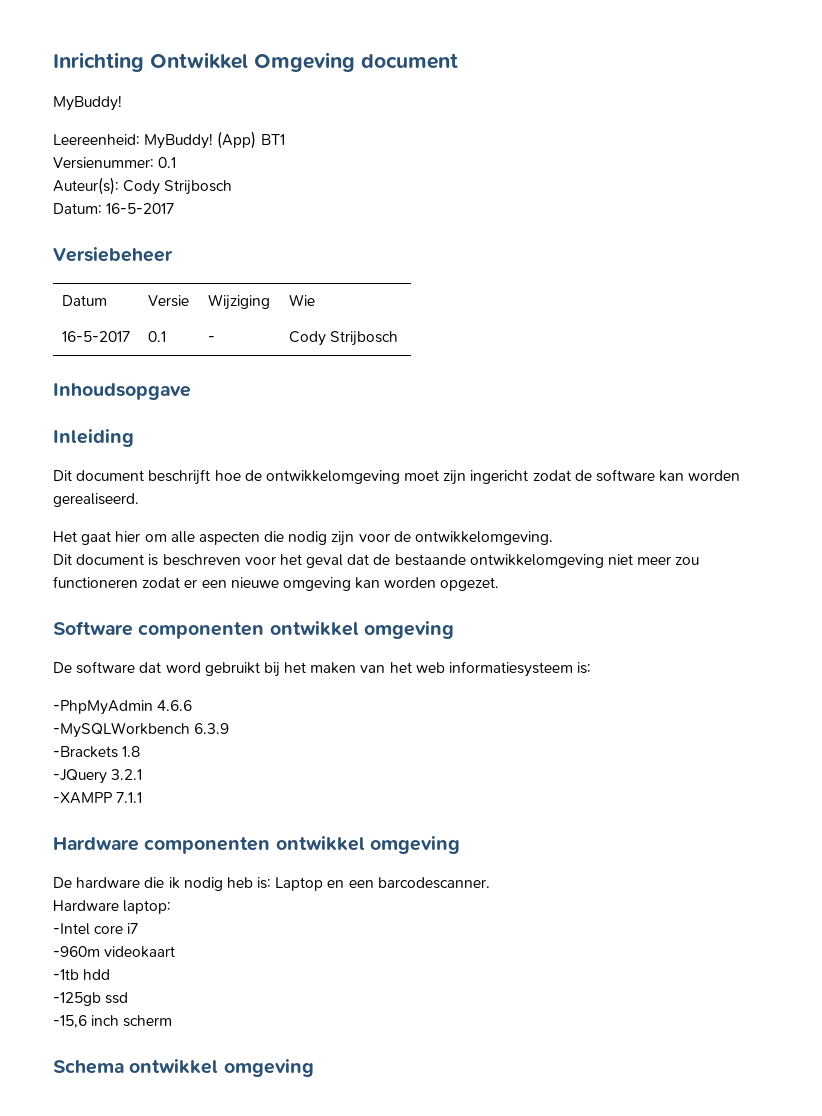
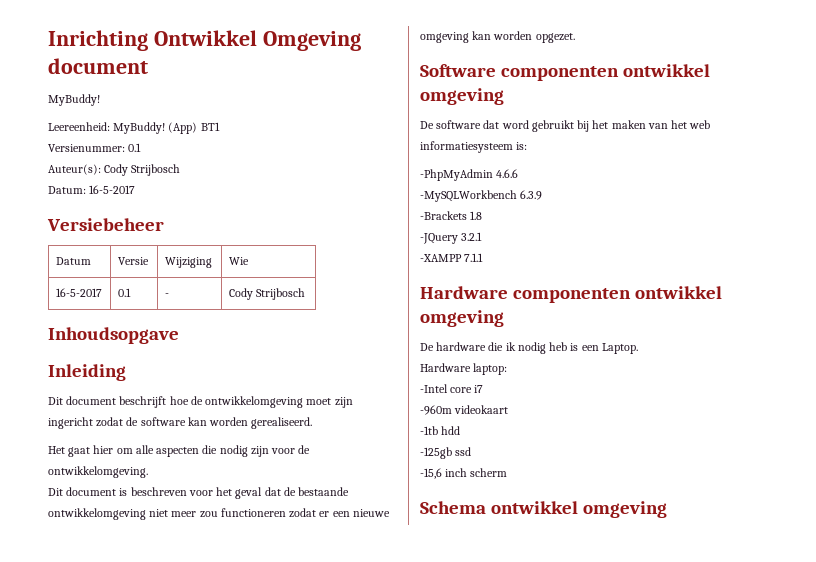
- De hardware die ik nodig heb is: Laptop en een barcodescanner.
+ De hardware die ik nodig heb is een Laptop.

